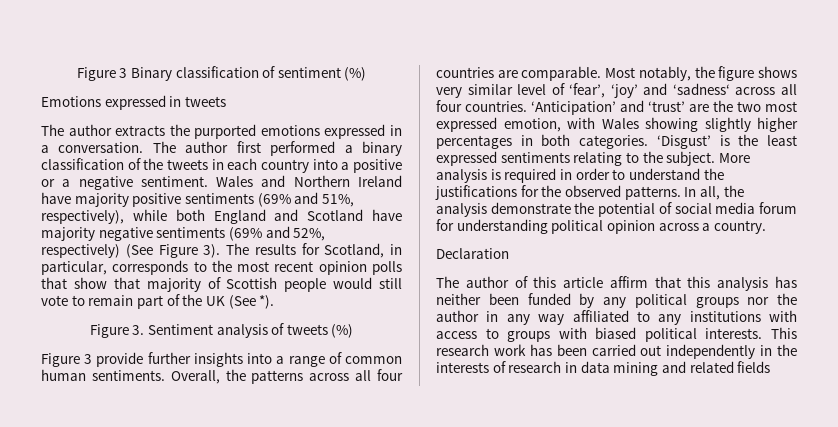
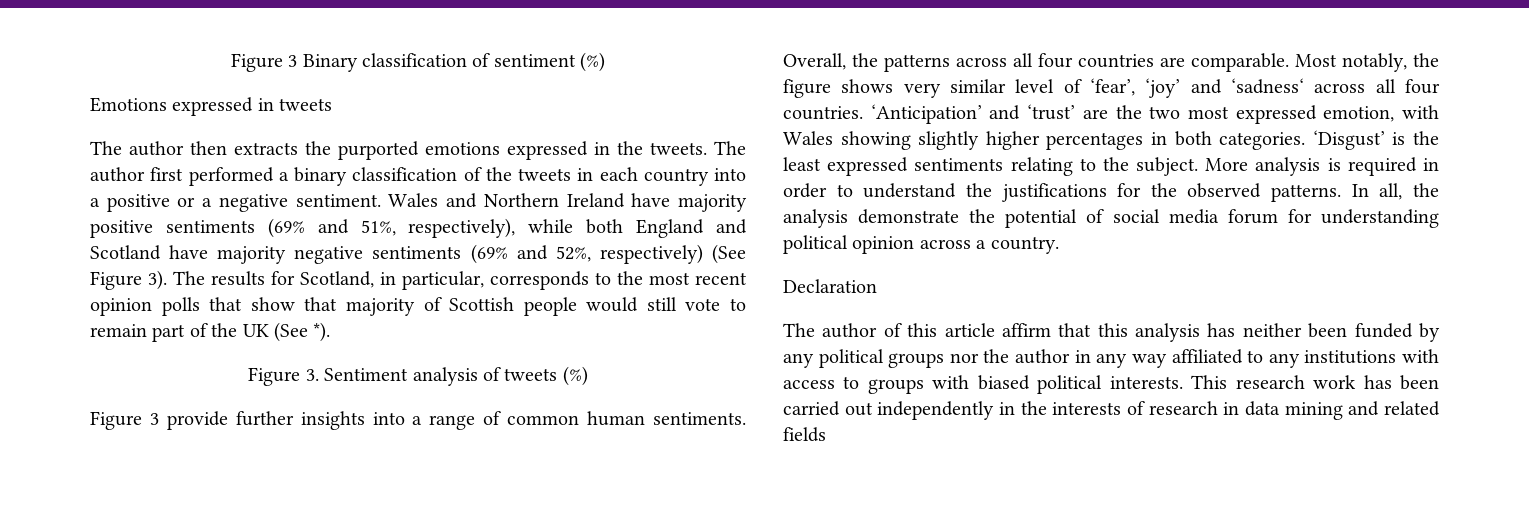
- The author extracts the purported emotions expressed in a conversation.
+ The author then extracts the purported emotions expressed in the tweets.

